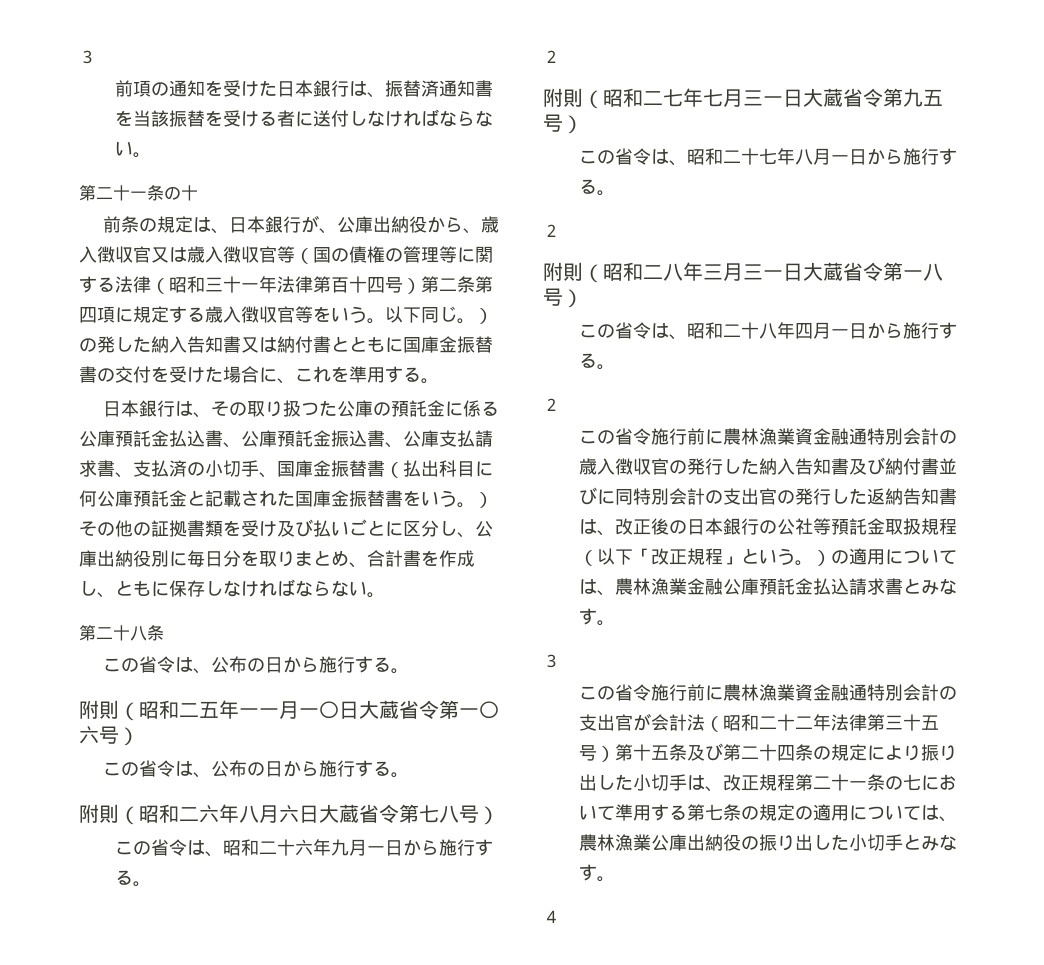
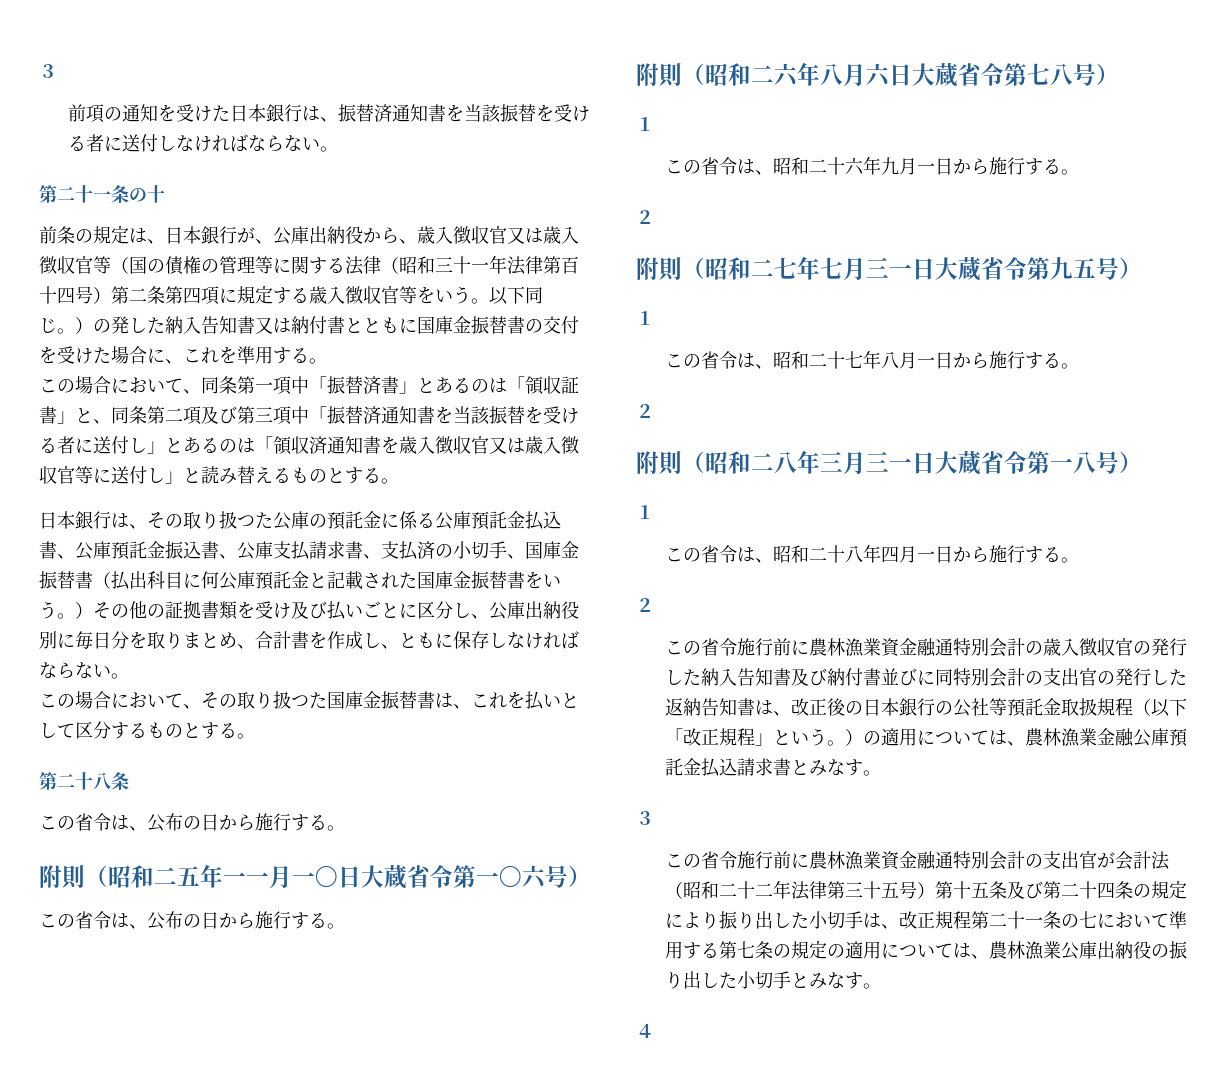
+ この場合において、同条第一項中「振替済書」とあるのは「領収証書」と、同条第二項及び第三項中「振替済通知書を当該振替を受ける者に送付し」とあるのは「領収済通知書を歳入徴収官又は歳入徴収官等に送付し」と読み替えるものとする。
+ この場合において、その取り扱つた国庫金振替書は、これを払いとして区分するものとする。
  附則（昭和二六年八月六日大蔵省令第七八号）
+ １
  附則（昭和二七年七月三一日大蔵省令第九五号）
+ １
  附則（昭和二八年三月三一日大蔵省令第一八号）
+ １

